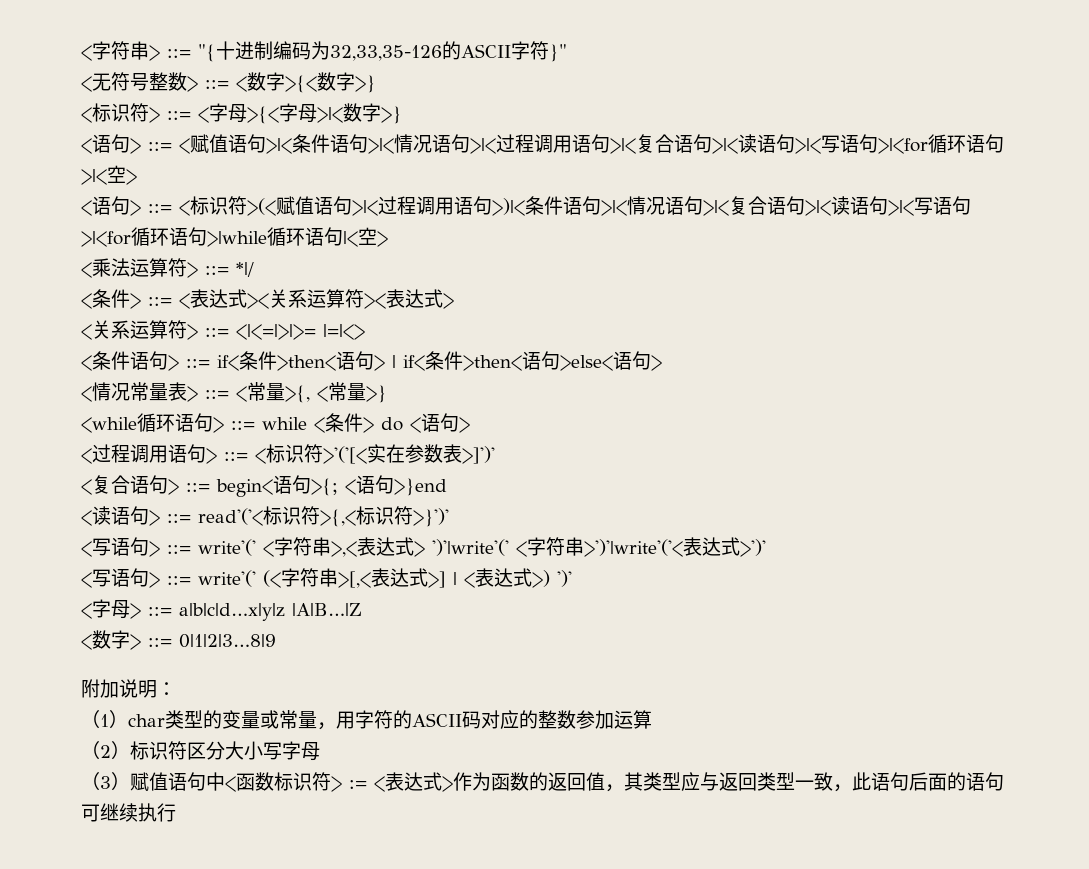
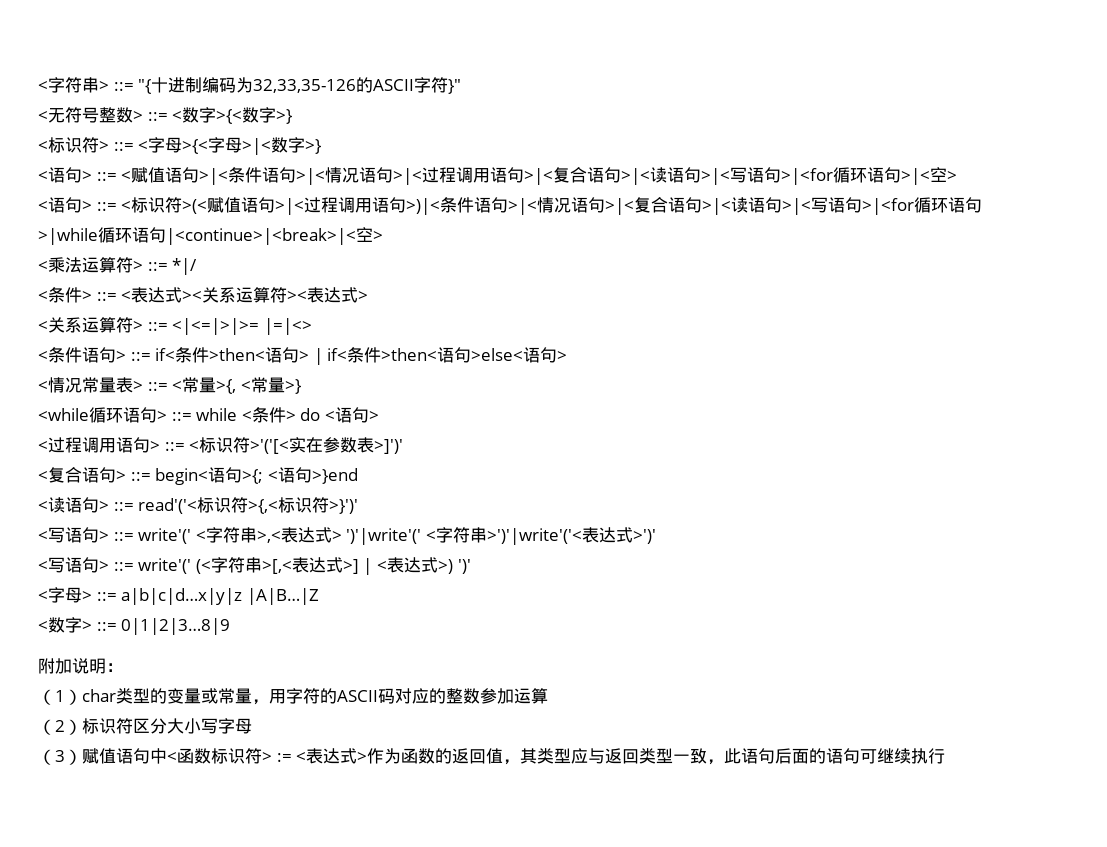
- <语句> ::= <标识符>(<赋值语句>|<过程调用语句>)|<条件语句>|<情况语句>|<复合语句>|<读语句>|<写语句>|<for循环语句>|while循环语句|<空>
+ <语句> ::= <标识符>(<赋值语句>|<过程调用语句>)|<条件语句>|<情况语句>|<复合语句>|<读语句>|<写语句>|<for循环语句>|while循环语句|<continue>|<break>|<空>

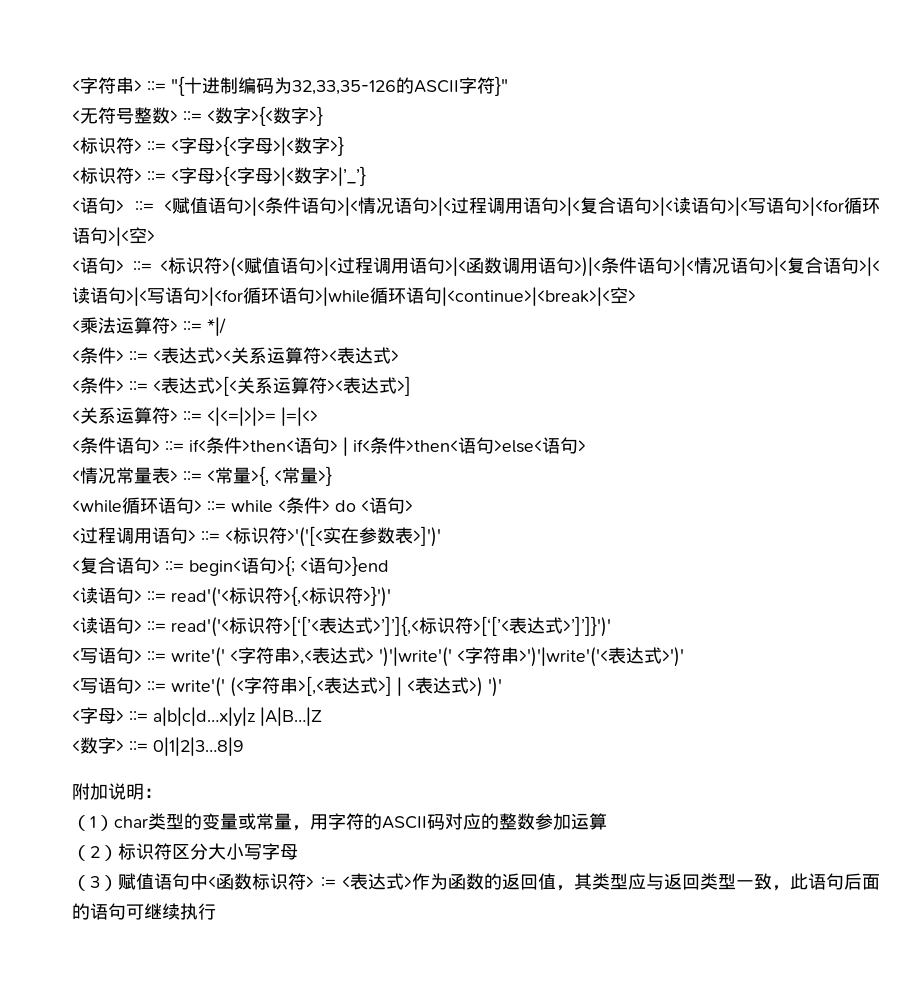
+ <标识符> ::= <字母>{<字母>|<数字>|’_’}
- <语句> ::= <标识符>(<赋值语句>|<过程调用语句>)|<条件语句>|<情况语句>|<复合语句>|<读语句>|<写语句>|<for循环语句>|while循环语句|<continue>|<break>|<空>
+ <语句> ::= <标识符>(<赋值语句>|<过程调用语句>|<函数调用语句>)|<条件语句>|<情况语句>|<复合语句>|<读语句>|<写语句>|<for循环语句>|while循环语句|<continue>|<break>|<空>
+ <条件> ::= <表达式>[<关系运算符><表达式>]
+ <读语句> ::= read'('<标识符>[‘[’<表达式>’]’]{,<标识符>[‘[’<表达式>’]’]}')'

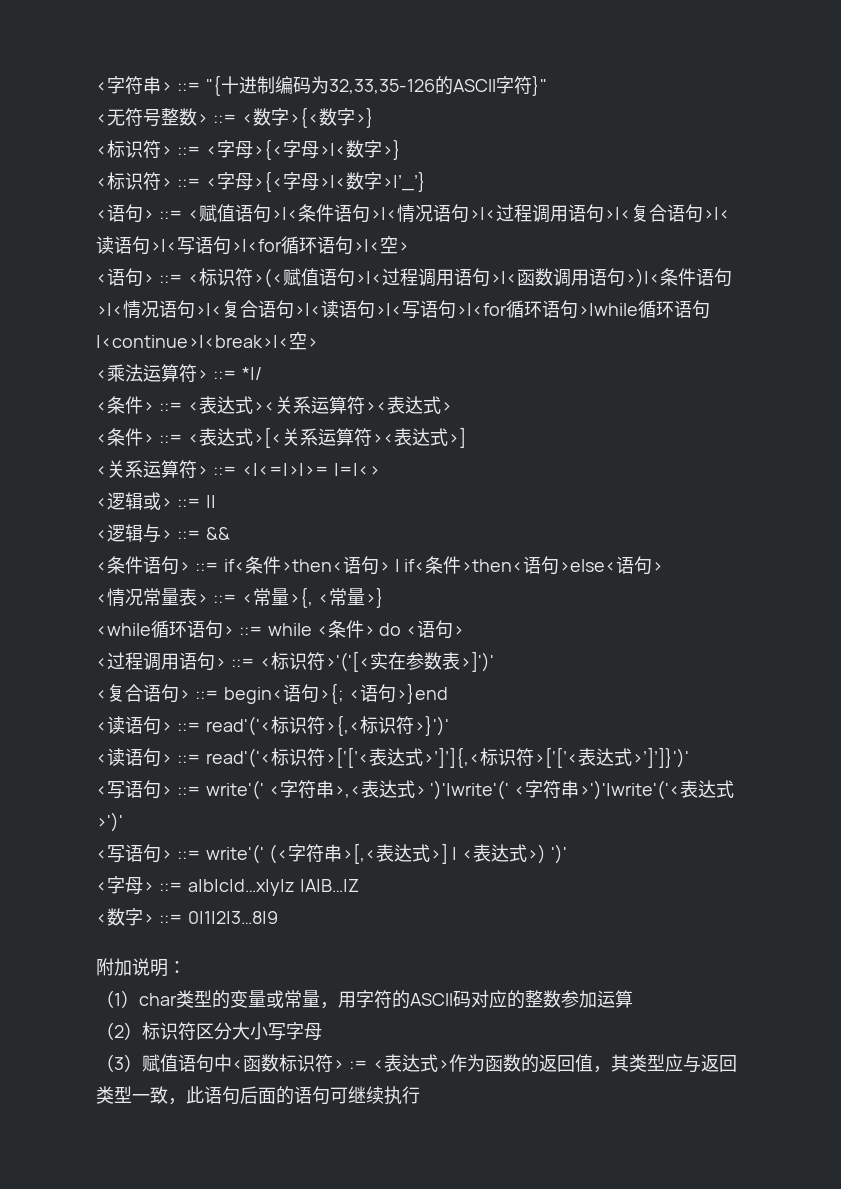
+ <逻辑或> ::= ||
+ <逻辑与> ::= &&

